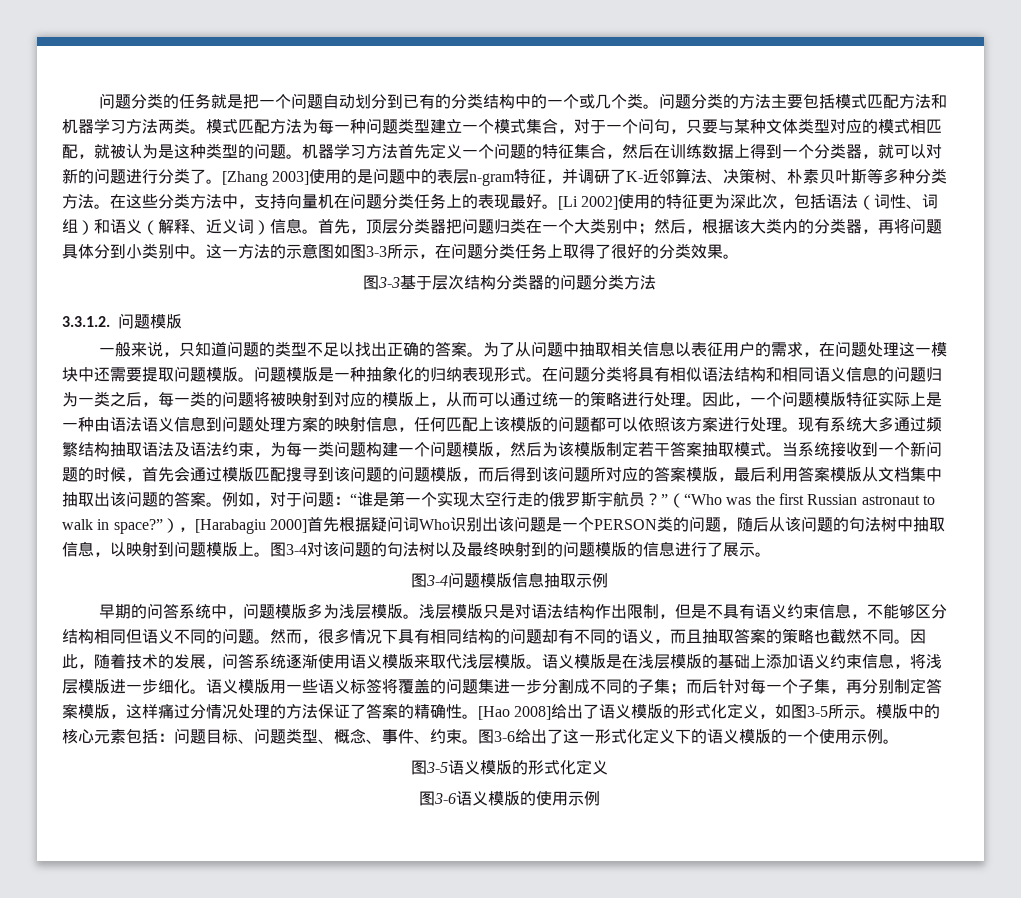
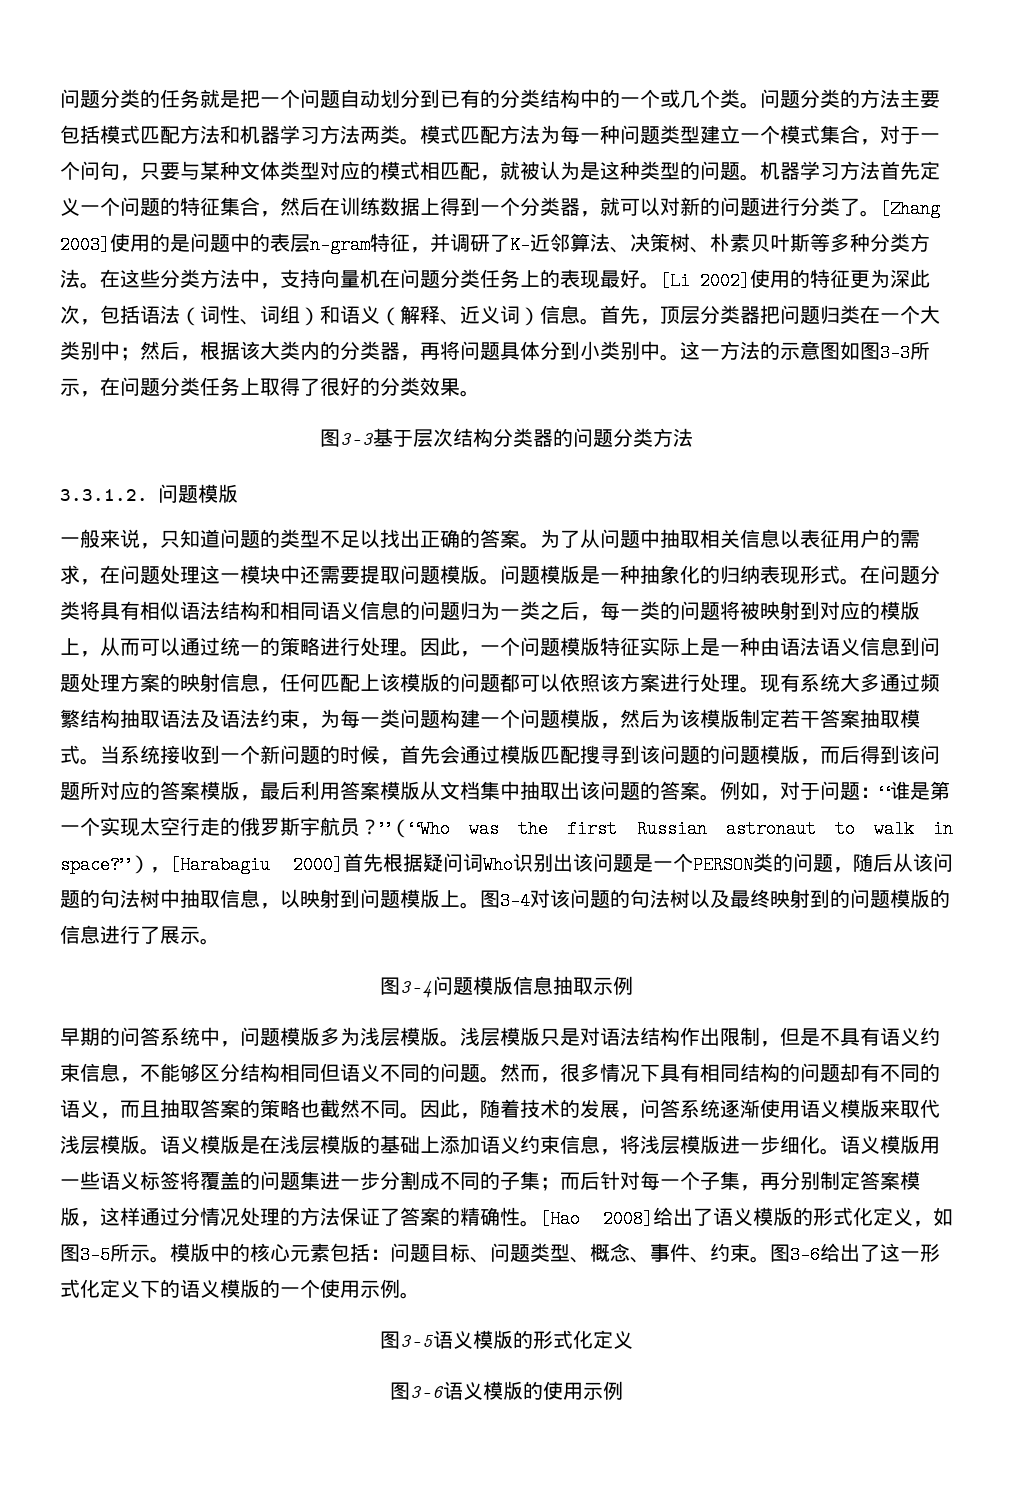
- 语义模版用一些语义标签将覆盖的问题集进一步分割成不同的子集；而后针对每一个子集，再分别制定答案模版，这样痛过分情况处理的方法保证了答案的精确性。
+ 语义模版用一些语义标签将覆盖的问题集进一步分割成不同的子集；而后针对每一个子集，再分别制定答案模版，这样通过分情况处理的方法保证了答案的精确性。

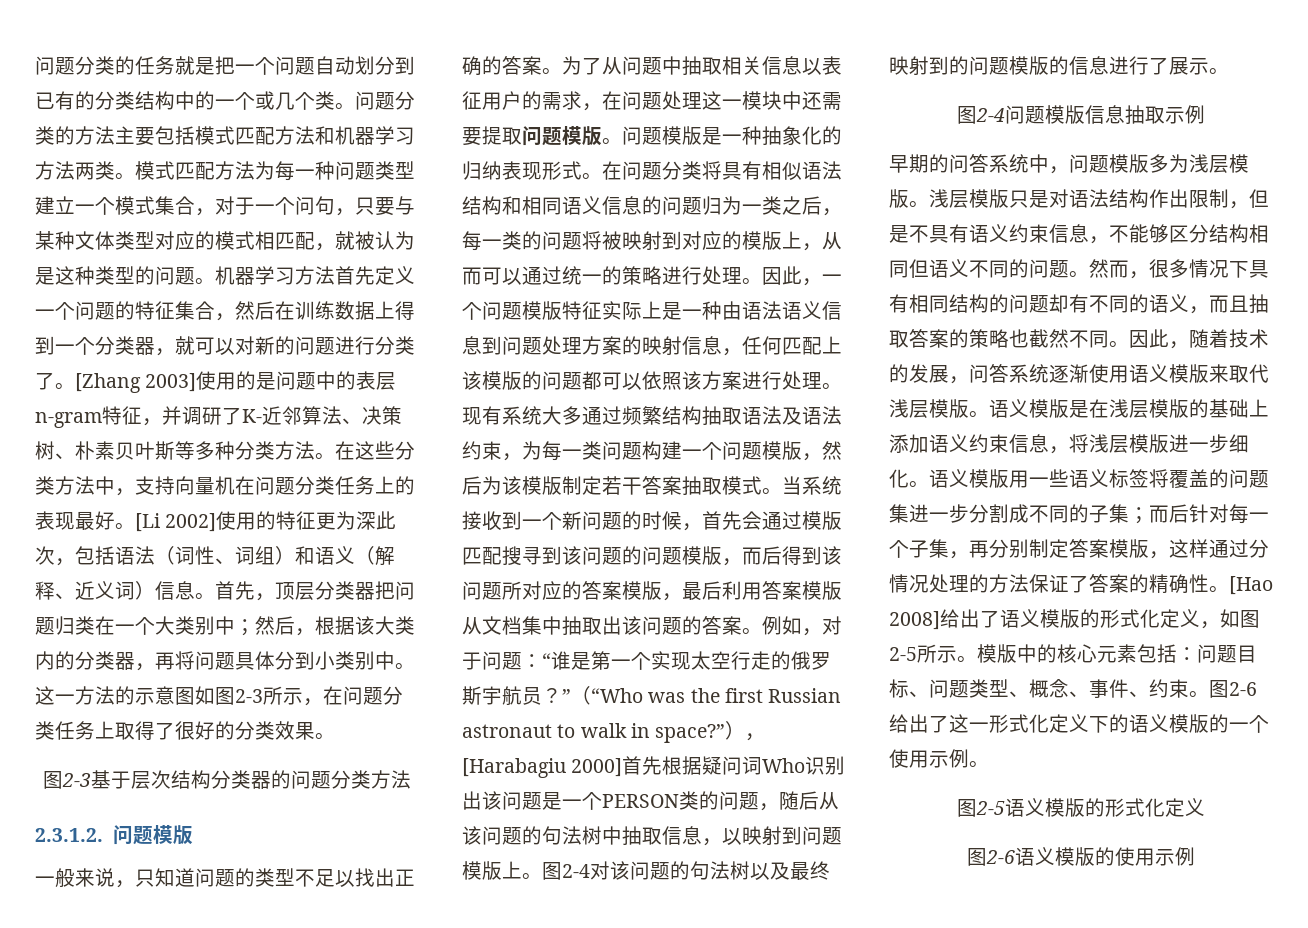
- 这一方法的示意图如图3-3所示，在问题分类任务上取得了很好的分类效果。
+ 这一方法的示意图如图2-3所示，在问题分类任务上取得了很好的分类效果。
- 图3-3基于层次结构分类器的问题分类方法
+ 图2-3基于层次结构分类器的问题分类方法
- 3.3.1.2.问题模版
+ 2.3.1.2.问题模版
- 图3-4对该问题的句法树以及最终映射到的问题模版的信息进行了展示。
+ 图2-4对该问题的句法树以及最终映射到的问题模版的信息进行了展示。
- 图3-4问题模版信息抽取示例
+ 图2-4问题模版信息抽取示例
- [Hao 2008]给出了语义模版的形式化定义，如图3-5所示。
+ [Hao 2008]给出了语义模版的形式化定义，如图2-5所示。
- 图3-6给出了这一形式化定义下的语义模版的一个使用示例。
+ 图2-6给出了这一形式化定义下的语义模版的一个使用示例。
- 图3-5语义模版的形式化定义
+ 图2-5语义模版的形式化定义
- 图3-6语义模版的使用示例
+ 图2-6语义模版的使用示例

